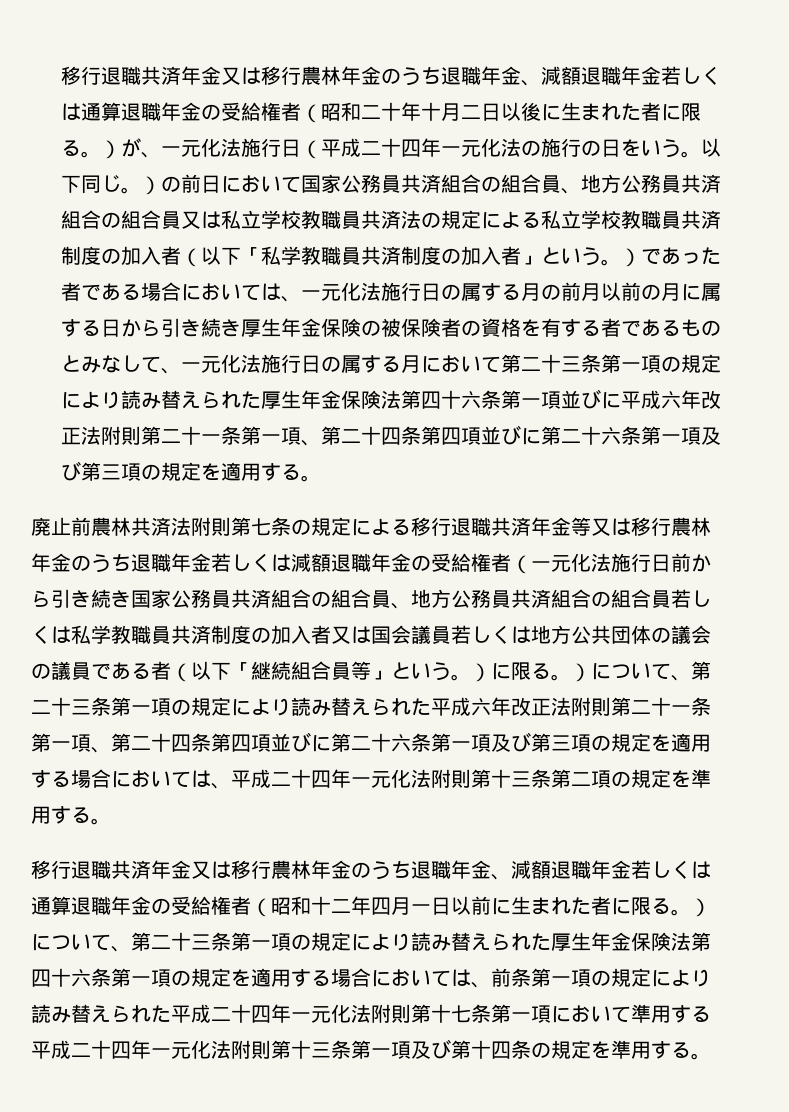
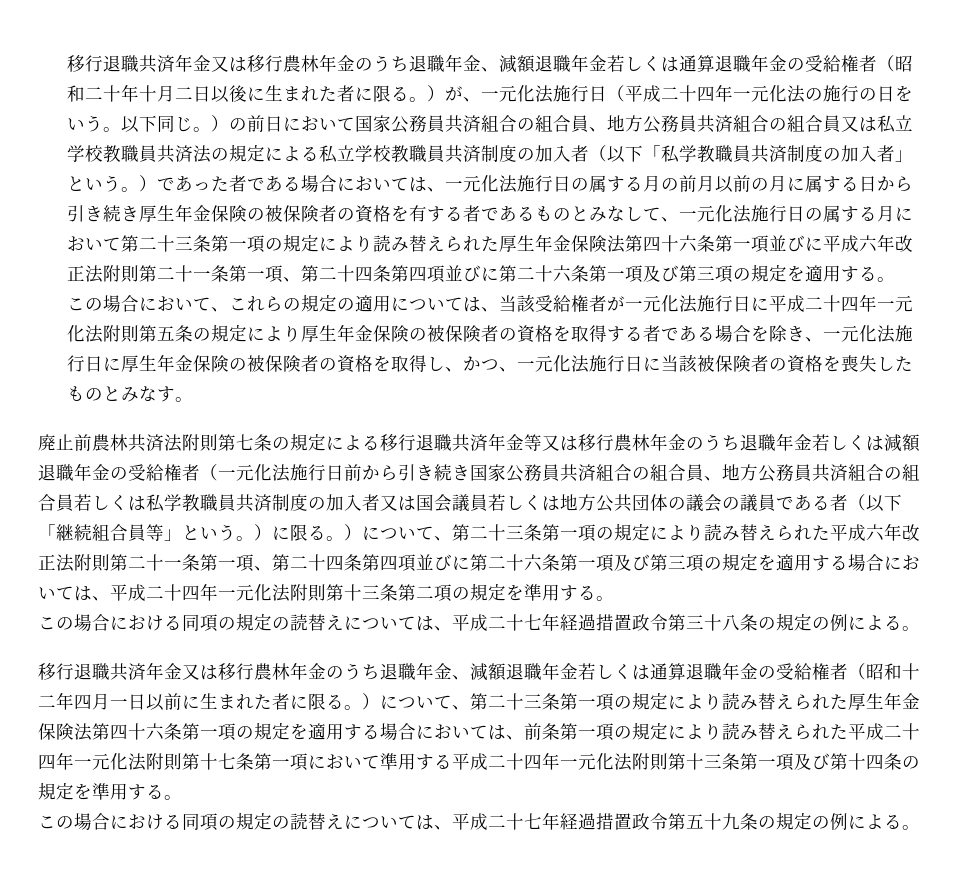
+ この場合において、これらの規定の適用については、当該受給権者が一元化法施行日に平成二十四年一元化法附則第五条の規定により厚生年金保険の被保険者の資格を取得する者である場合を除き、一元化法施行日に厚生年金保険の被保険者の資格を取得し、かつ、一元化法施行日に当該被保険者の資格を喪失したものとみなす。
+ この場合における同項の規定の読替えについては、平成二十七年経過措置政令第三十八条の規定の例による。
+ この場合における同項の規定の読替えについては、平成二十七年経過措置政令第五十九条の規定の例による。

